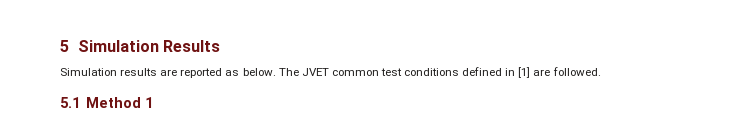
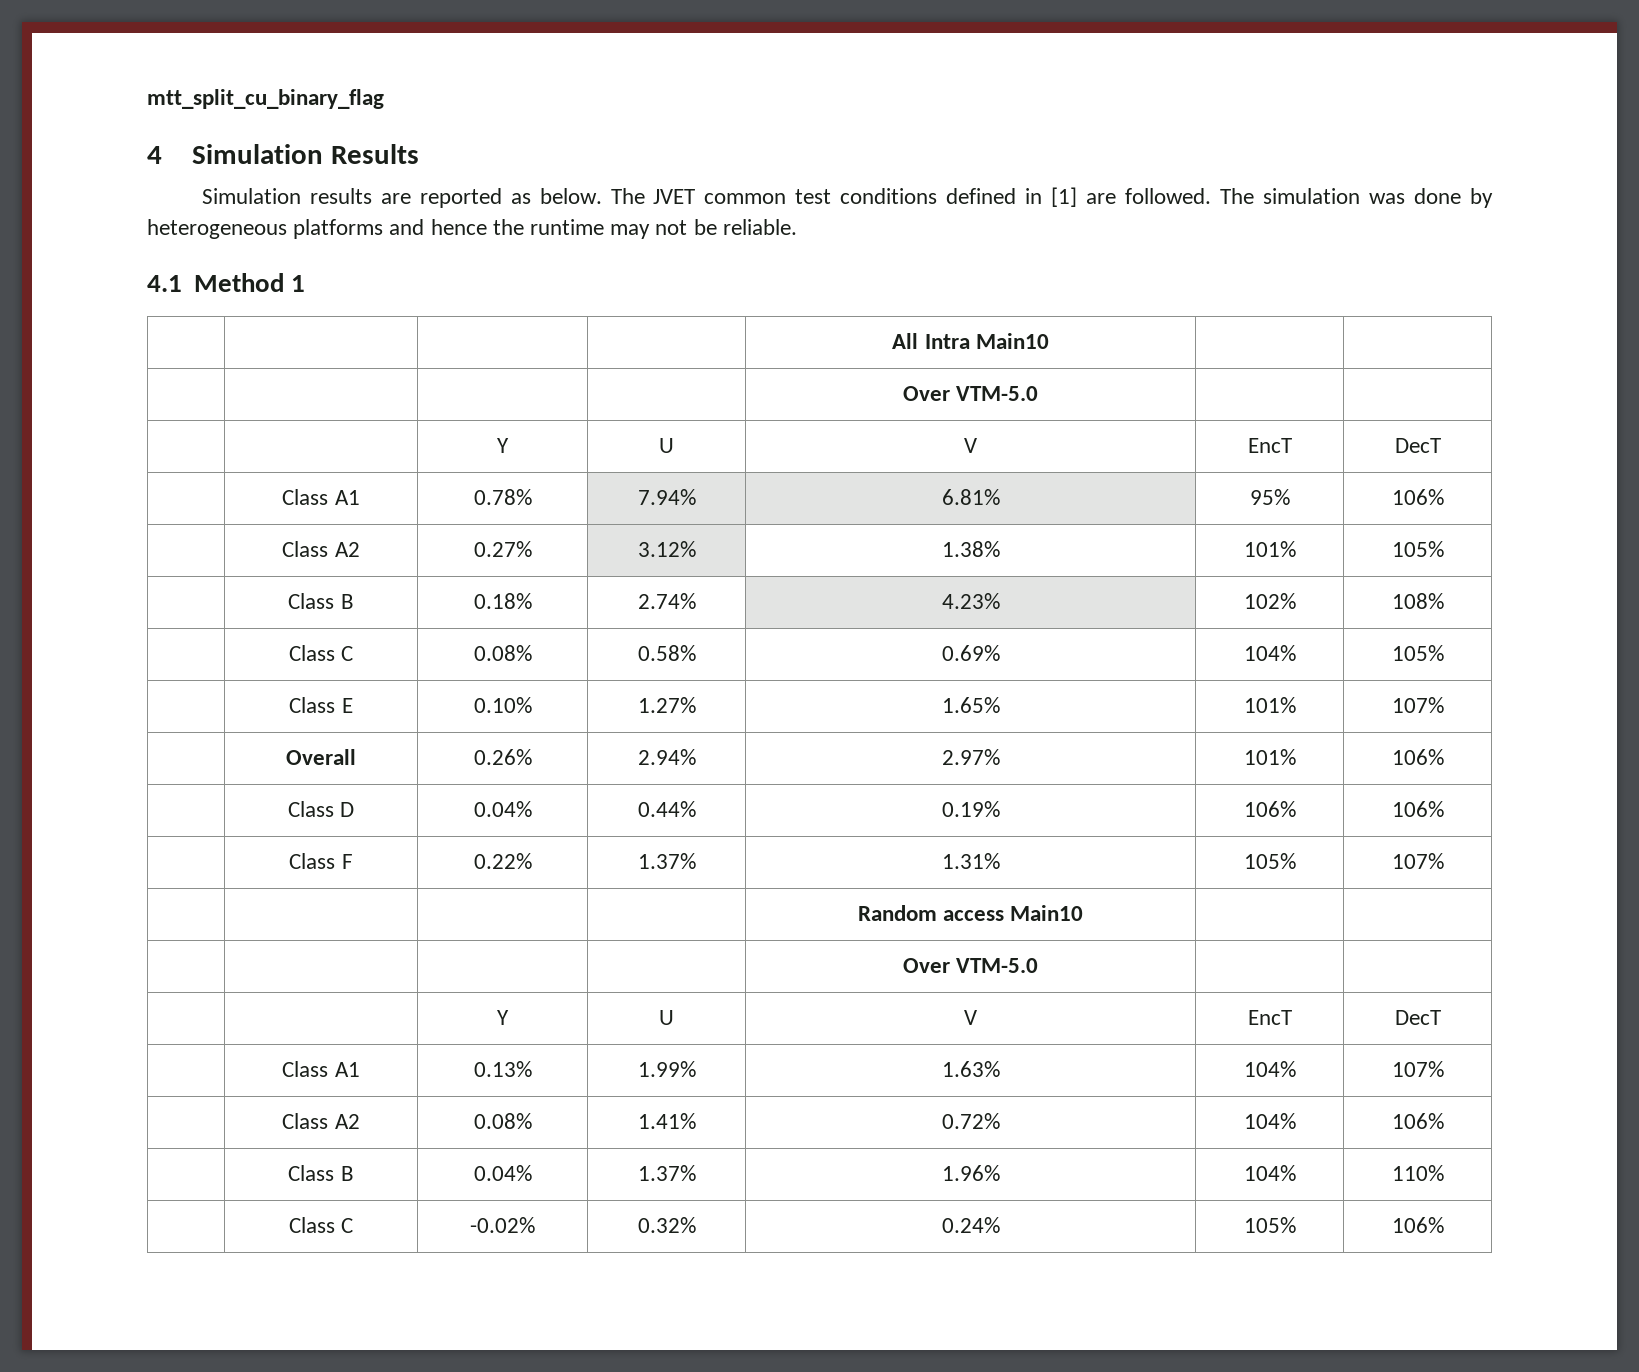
- 5 Simulation Results
+ mtt_split_cu_binary_flag
+ 4 Simulation Results
- The JVET common test conditions defined in [1] are followed.
- 5.1 Method 1
+ The JVET common test conditions defined in [1] are followed. The simulation was done by heterogeneous platforms and hence the runtime may not be reliable.
+ 4.1 Method 1
+ | | | | All Intra Main10 | |
+ | | | | Over VTM-5.0 | |
+ | | Y | U | V | EncT | DecT
+ | Class A1 | 0.78% | 7.94% | 6.81% | 95% | 106%
+ | Class A2 | 0.27% | 3.12% | 1.38% | 101% | 105%
+ | Class B | 0.18% | 2.74% | 4.23% | 102% | 108%
+ | Class C | 0.08% | 0.58% | 0.69% | 104% | 105%
+ | Class E | 0.10% | 1.27% | 1.65% | 101% | 107%
+ | Overall | 0.26% | 2.94% | 2.97% | 101% | 106%
+ | Class D | 0.04% | 0.44% | 0.19% | 106% | 106%
+ | Class F | 0.22% | 1.37% | 1.31% | 105% | 107%
+ | | | | Random access Main10 | |
+ | | | | Over VTM-5.0 | |
+ | | Y | U | V | EncT | DecT
+ | Class A1 | 0.13% | 1.99% | 1.63% | 104% | 107%
+ | Class A2 | 0.08% | 1.41% | 0.72% | 104% | 106%
+ | Class B | 0.04% | 1.37% | 1.96% | 104% | 110%
+ | Class C | -0.02% | 0.32% | 0.24% | 105% | 106%

